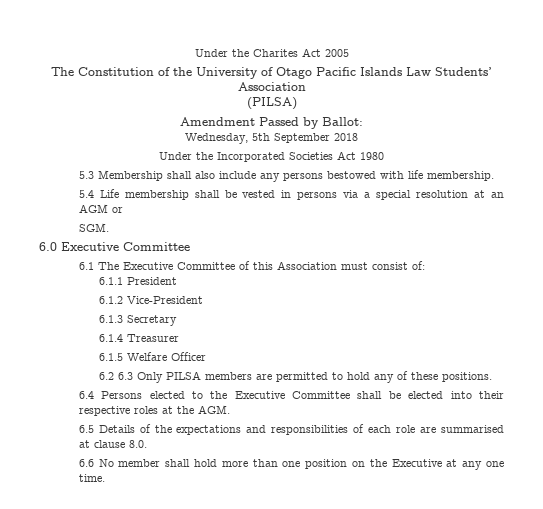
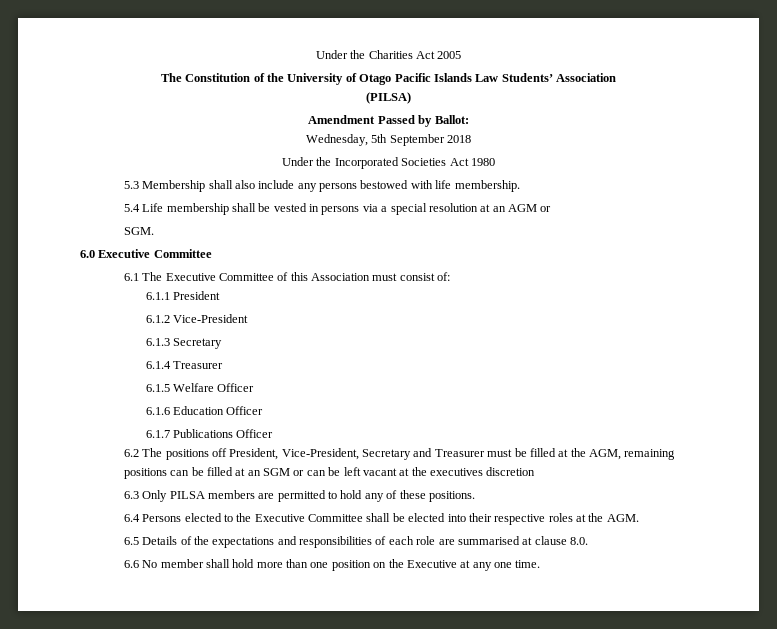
- Under the Charites Act 2005
+ Under the Charities Act 2005
- 6.2 6.3 Only PILSA members are permitted to hold any of these positions.
+ 6.1.6 Education Officer
+ 6.1.7 Publications Officer
+ 6.2 The positions off President, Vice-President, Secretary and Treasurer must be filled at the AGM, remaining positions can be filled at an SGM or can be left vacant at the executives discretion
+ 6.3 Only PILSA members are permitted to hold any of these positions.

